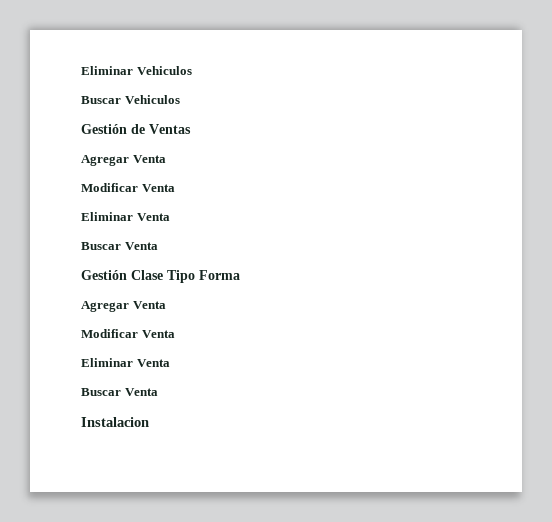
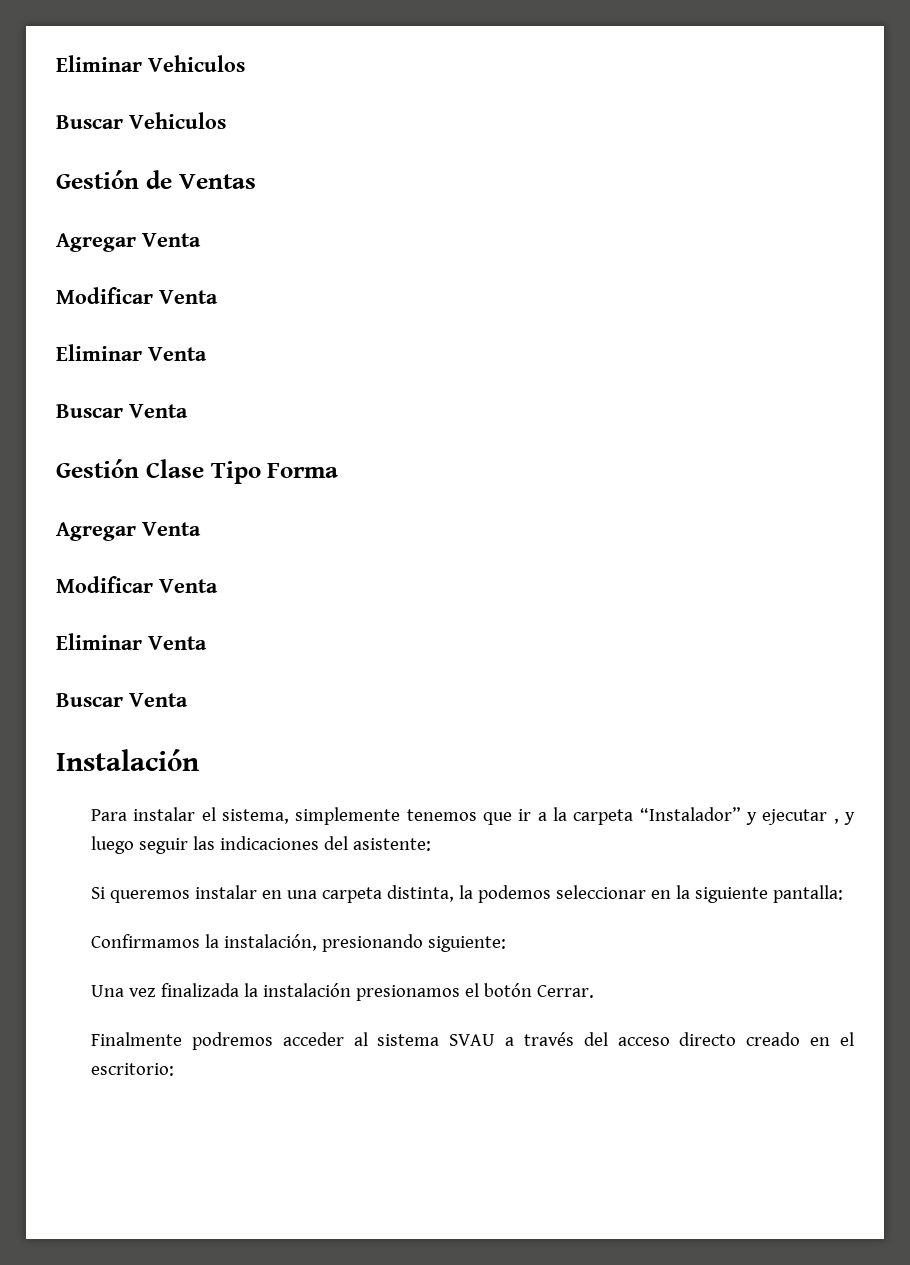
- Instalacion
+ Instalación
+ Para instalar el sistema, simplemente tenemos que ir a la carpeta “Instalador” y ejecutar , y luego seguir las indicaciones del asistente:
+ Si queremos instalar en una carpeta distinta, la podemos seleccionar en la siguiente pantalla:
+ Confirmamos la instalación, presionando siguiente:
+ Una vez finalizada la instalación presionamos el botón Cerrar.
+ Finalmente podremos acceder al sistema SVAU a través del acceso directo creado en el escritorio:

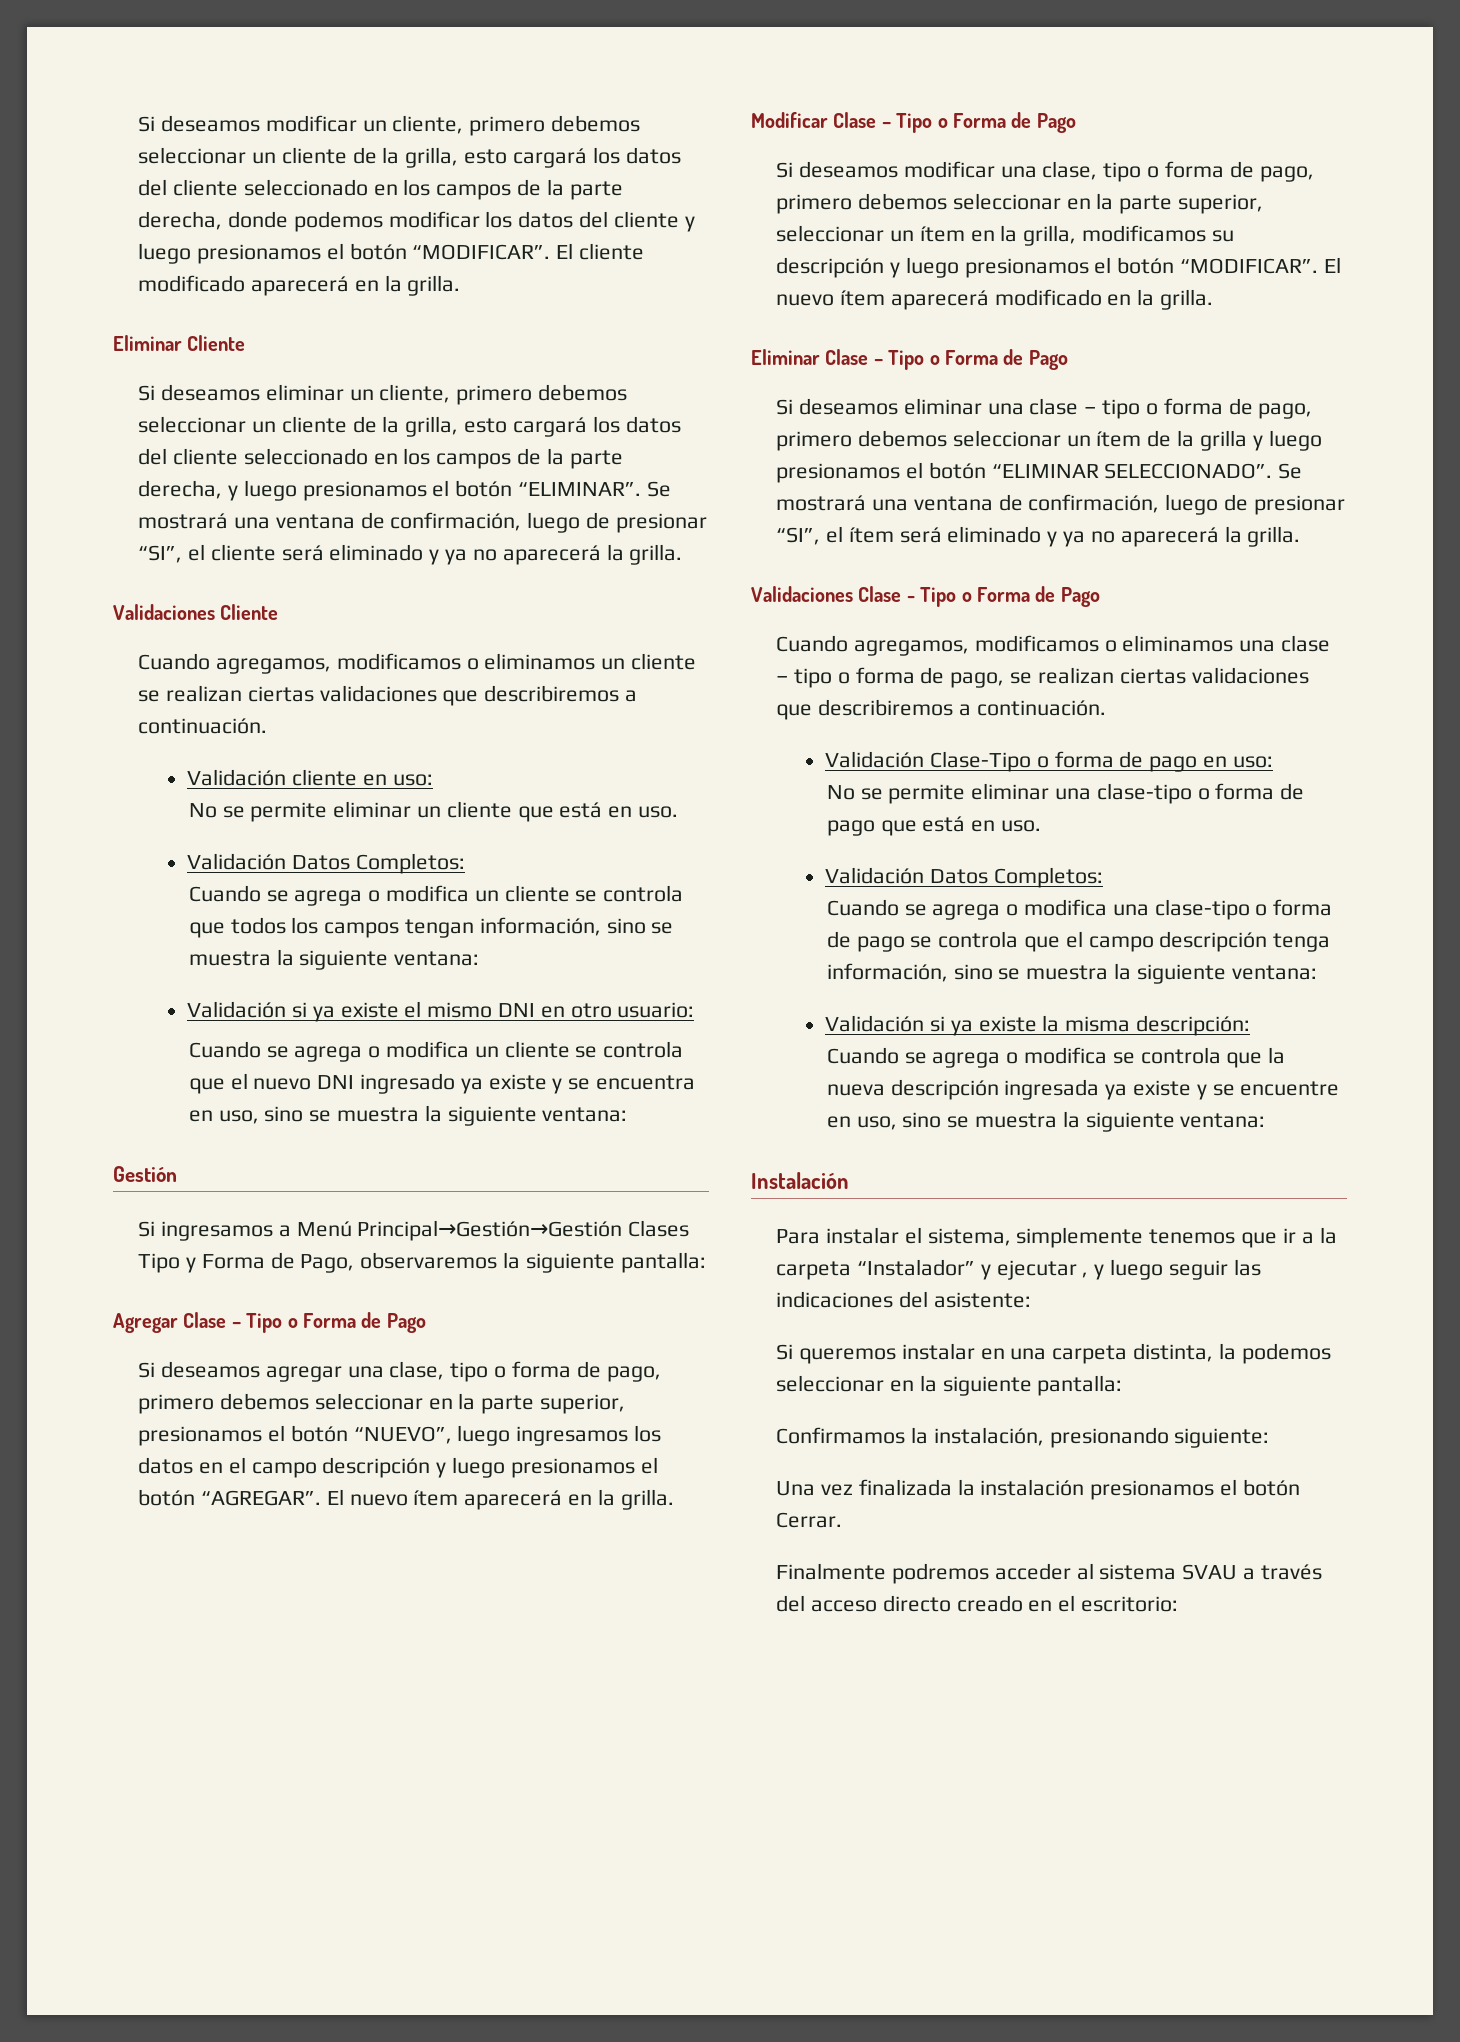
- Eliminar Vehiculos
- Buscar Vehiculos
- Gestión de Ventas
- Agregar Venta
- Modificar Venta
- Eliminar Venta
- Buscar Venta
- Gestión Clase Tipo Forma
- Agregar Venta
- Modificar Venta
- Eliminar Venta
- Buscar Venta
+ Si deseamos modificar un cliente, primero debemos seleccionar un cliente de la grilla, esto cargará los datos del cliente seleccionado en los campos de la parte derecha, donde podemos modificar los datos del cliente y luego presionamos el botón “MODIFICAR”. El cliente modificado aparecerá en la grilla.
+ Eliminar Cliente
+ Si deseamos eliminar un cliente, primero debemos seleccionar un cliente de la grilla, esto cargará los datos del cliente seleccionado en los campos de la parte derecha, y luego presionamos el botón “ELIMINAR”. Se mostrará una ventana de confirmación, luego de presionar “SI”, el cliente será eliminado y ya no aparecerá la grilla.
+ Validaciones Cliente
+ Cuando agregamos, modificamos o eliminamos un cliente se realizan ciertas validaciones que describiremos a continuación.
+ Validación cliente en uso:
+ No se permite eliminar un cliente que está en uso.
+ Validación Datos Completos:
+ Cuando se agrega o modifica un cliente se controla que todos los campos tengan información, sino se muestra la siguiente ventana:
+ Validación si ya existe el mismo DNI en otro usuario:
+ Cuando se agrega o modifica un cliente se controla que el nuevo DNI ingresado ya existe y se encuentra en uso, sino se muestra la siguiente ventana:
+ Gestión
+ Si ingresamos a Menú Principal→Gestión→Gestión Clases Tipo y Forma de Pago, observaremos la siguiente pantalla:
+ Agregar Clase – Tipo o Forma de Pago
+ Si deseamos agregar una clase, tipo o forma de pago, primero debemos seleccionar en la parte superior, presionamos el botón “NUEVO”, luego ingresamos los datos en el campo descripción y luego presionamos el botón “AGREGAR”. El nuevo ítem aparecerá en la grilla.
+ Modificar Clase – Tipo o Forma de Pago
+ Si deseamos modificar una clase, tipo o forma de pago, primero debemos seleccionar en la parte superior, seleccionar un ítem en la grilla, modificamos su descripción y luego presionamos el botón “MODIFICAR”. El nuevo ítem aparecerá modificado en la grilla.
+ Eliminar Clase – Tipo o Forma de Pago
+ Si deseamos eliminar una clase – tipo o forma de pago, primero debemos seleccionar un ítem de la grilla y luego presionamos el botón “ELIMINAR SELECCIONADO”. Se mostrará una ventana de confirmación, luego de presionar “SI”, el ítem será eliminado y ya no aparecerá la grilla.
+ Validaciones Clase - Tipo o Forma de Pago
+ Cuando agregamos, modificamos o eliminamos una clase – tipo o forma de pago, se realizan ciertas validaciones que describiremos a continuación.
+ Validación Clase-Tipo o forma de pago en uso:
+ No se permite eliminar una clase-tipo o forma de pago que está en uso.
+ Validación Datos Completos:
+ Cuando se agrega o modifica una clase-tipo o forma de pago se controla que el campo descripción tenga información, sino se muestra la siguiente ventana:
+ Validación si ya existe la misma descripción:
+ Cuando se agrega o modifica se controla que la nueva descripción ingresada ya existe y se encuentre en uso, sino se muestra la siguiente ventana:

